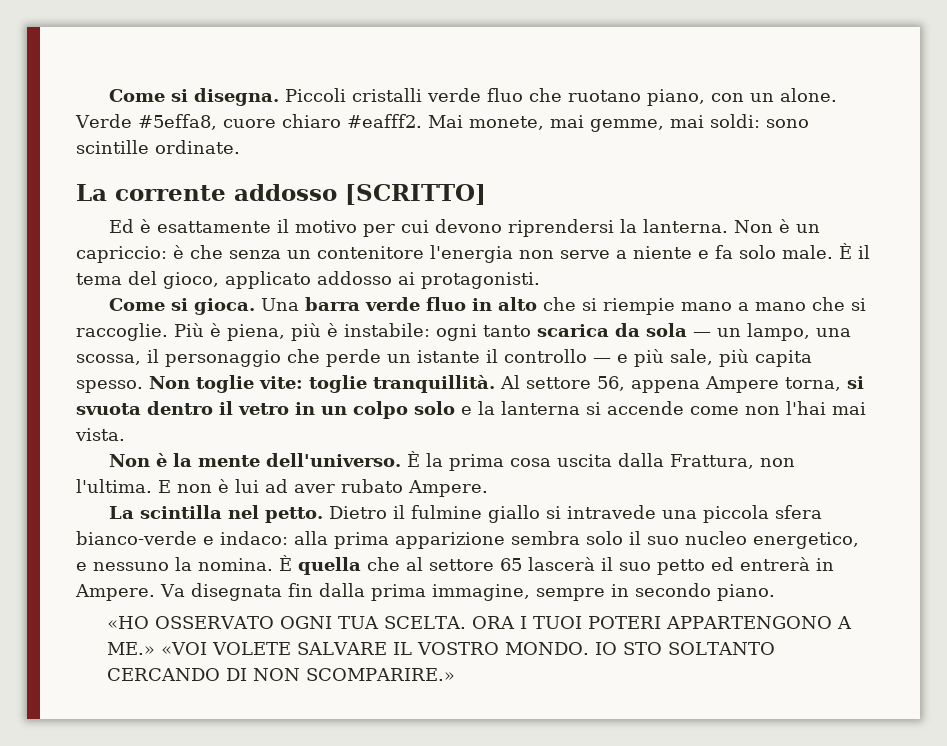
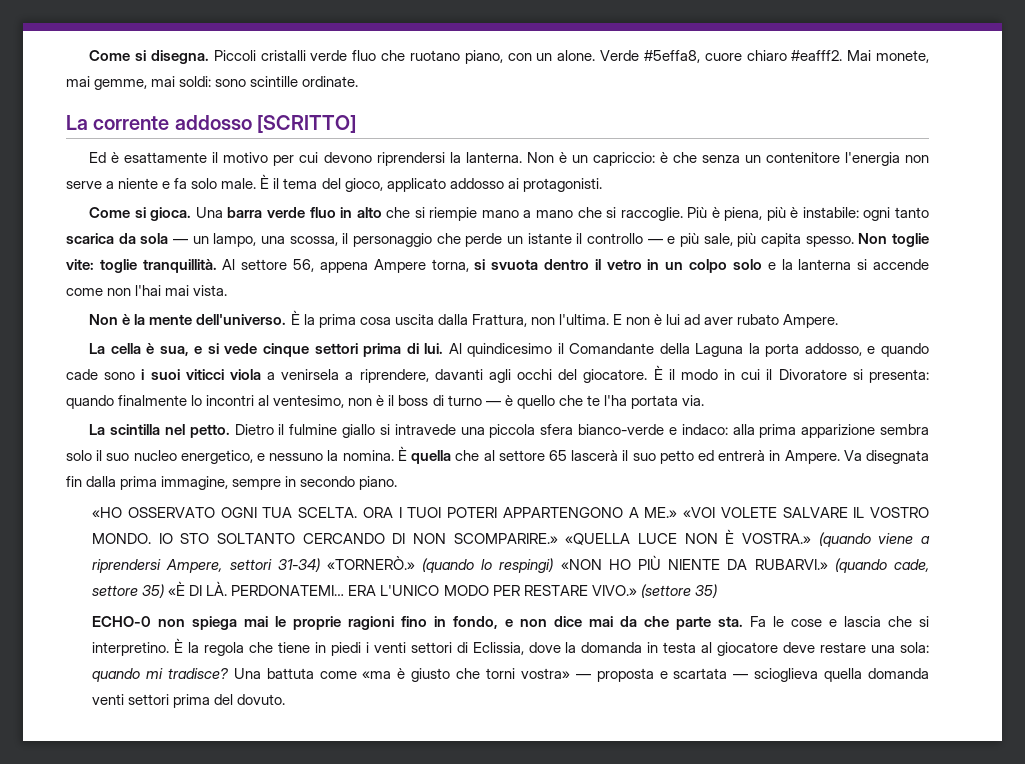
+ La cella è sua, e si vede cinque settori prima di lui. Al quindicesimo il Comandante della Laguna la porta addosso, e quando cade sono i suoi viticci viola a venirsela a riprendere, davanti agli occhi del giocatore. È il modo in cui il Divoratore si presenta: quando finalmente lo incontri al ventesimo, non è il boss di turno — è quello che te l'ha portata via.
+ «QUELLA LUCE NON È VOSTRA.» (quando viene a riprendersi Ampere, settori 31-34) «TORNERÒ.» (quando lo respingi) «NON HO PIÙ NIENTE DA RUBARVI.» (quando cade, settore 35) «È DI LÀ. PERDONATEMI… ERA L'UNICO MODO PER RESTARE VIVO.» (settore 35)
+ ECHO-0 non spiega mai le proprie ragioni fino in fondo, e non dice mai da che parte sta. Fa le cose e lascia che si interpretino. È la regola che tiene in piedi i venti settori di Eclissia, dove la domanda in testa al giocatore deve restare una sola: quando mi tradisce? Una battuta come «ma è giusto che torni vostra» — proposta e scartata — scioglieva quella domanda venti settori prima del dovuto.

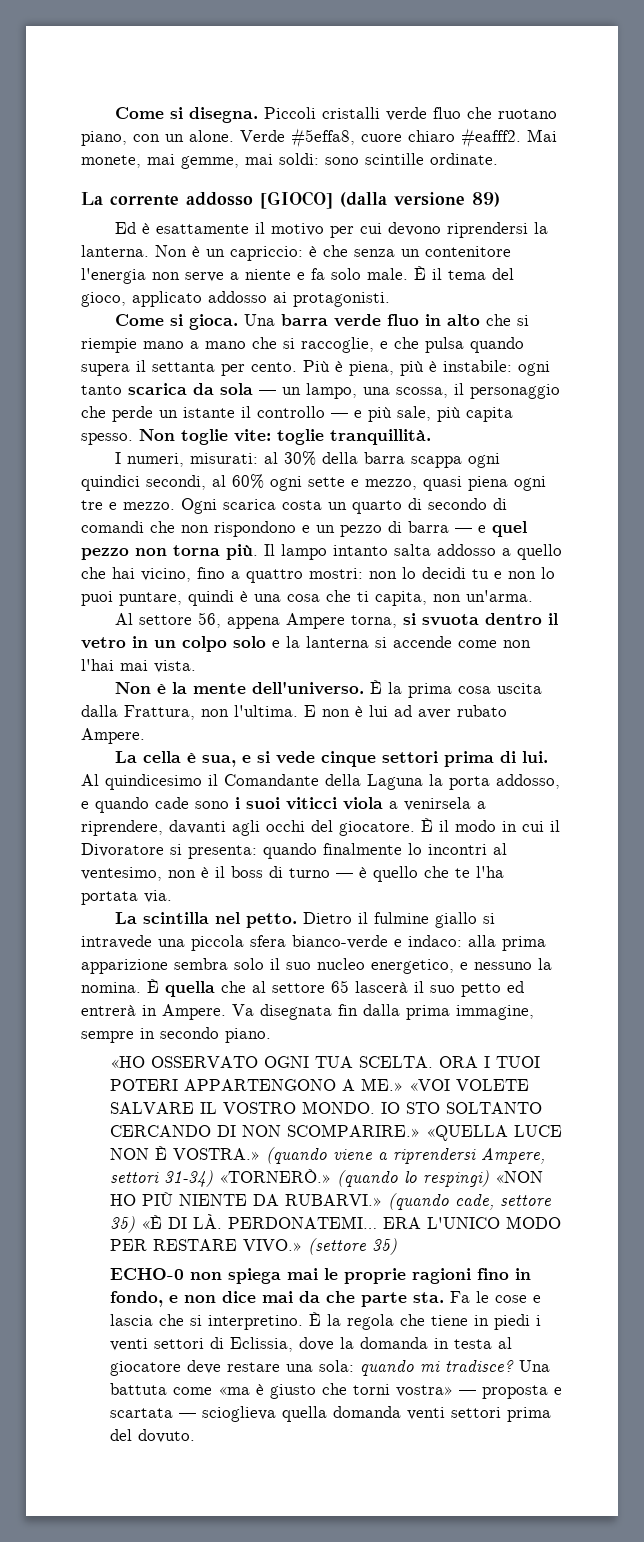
- La corrente addosso [SCRITTO]
+ La corrente addosso [GIOCO] (dalla versione 89)
- Una barra verde fluo in alto che si riempie mano a mano che si raccoglie.
+ Una barra verde fluo in alto che si riempie mano a mano che si raccoglie, e che pulsa quando supera il settanta per cento.
- Non toglie vite: toglie tranquillità. Al settore 56, appena Ampere torna, si svuota dentro il vetro in un colpo solo e la lanterna si accende come non l'hai mai vista.
+ Non toglie vite: toglie tranquillità.
+ I numeri, misurati: al 30% della barra scappa ogni quindici secondi, al 60% ogni sette e mezzo, quasi piena ogni tre e mezzo. Ogni scarica costa un quarto di secondo di comandi che non rispondono e un pezzo di barra — e quel pezzo non torna più. Il lampo intanto salta addosso a quello che hai vicino, fino a quattro mostri: non lo decidi tu e non lo puoi puntare, quindi è una cosa che ti capita, non un'arma.
+ Al settore 56, appena Ampere torna, si svuota dentro il vetro in un colpo solo e la lanterna si accende come non l'hai mai vista.

